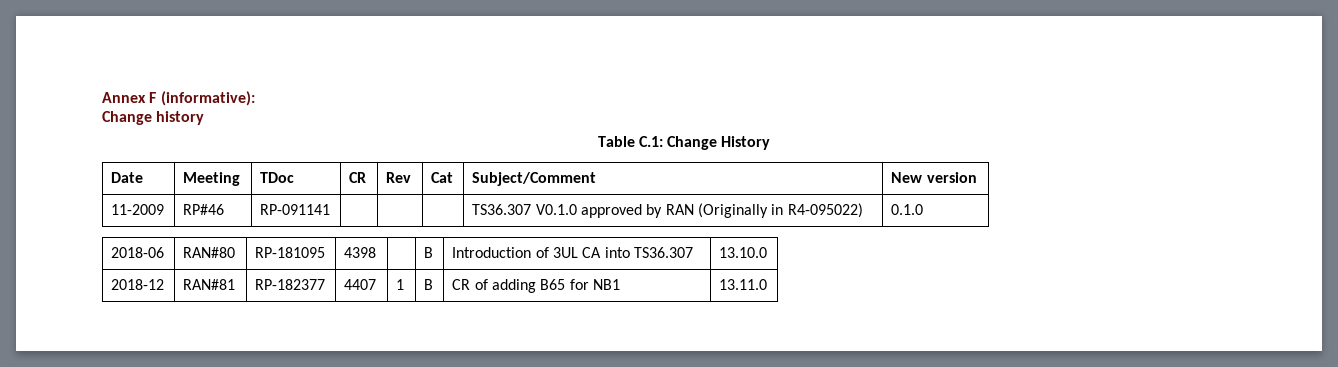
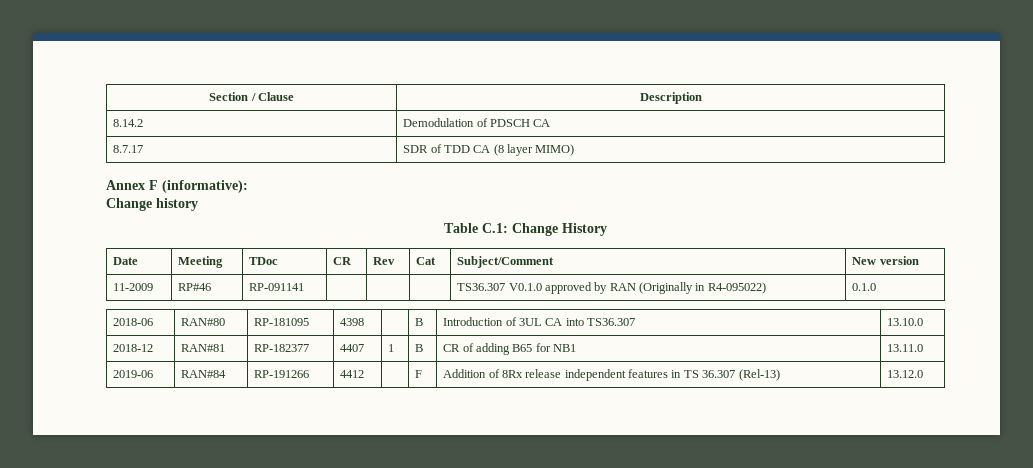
+ Section / Clause | Description
+ 8.14.2 | Demodulation of PDSCH CA
+ 8.7.17 | SDR of TDD CA (8 layer MIMO)
+ 2019-06 | RAN#84 | RP-191266 | 4412 | | F | Addition of 8Rx release independent features in TS 36.307 (Rel-13) | 13.12.0

